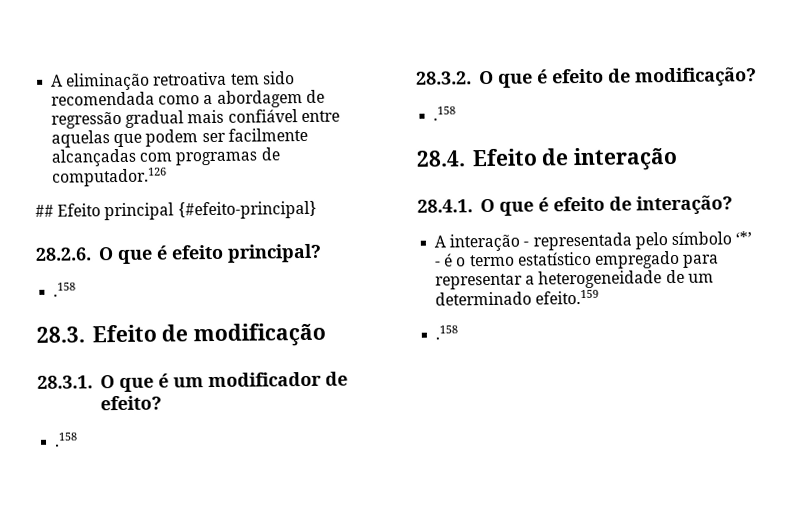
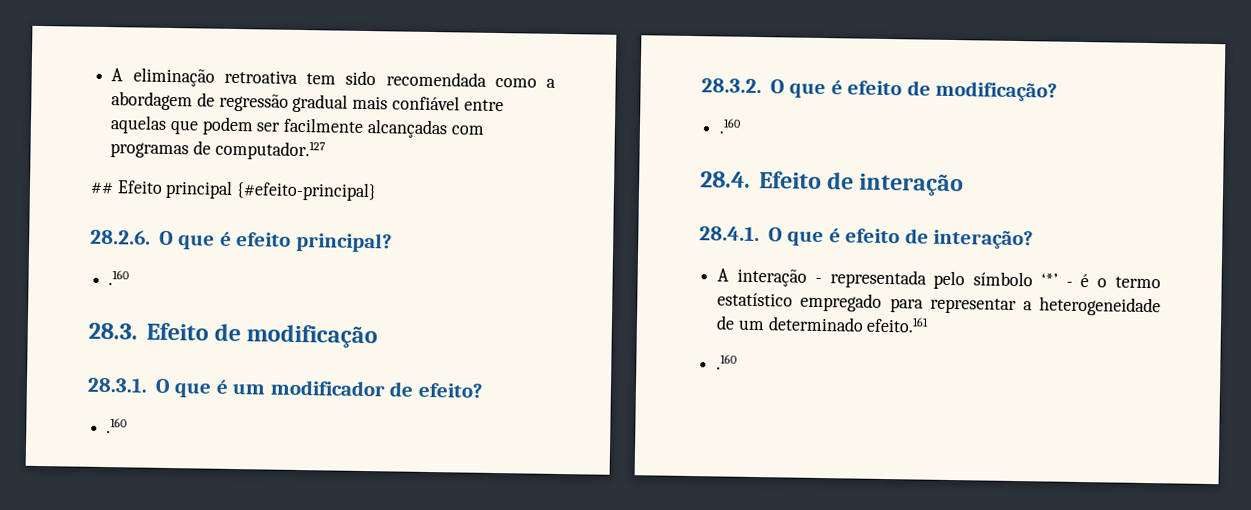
- A eliminação retroativa tem sido recomendada como a abordagem de regressão gradual mais confiável entre aquelas que podem ser facilmente alcançadas com programas de computador.126
+ A eliminação retroativa tem sido recomendada como a abordagem de regressão gradual mais confiável entre aquelas que podem ser facilmente alcançadas com programas de computador.127
  28.2.6. O que é efeito principal?
- .158
+ .160
  28.3.1. O que é um modificador de efeito?
- .158
+ .160
  28.3.2. O que é efeito de modificação?
- .158
+ .160
- A interação - representada pelo símbolo ‘*’ - é o termo estatístico empregado para representar a heterogeneidade de um determinado efeito.159
- .158
+ A interação - representada pelo símbolo ‘*’ - é o termo estatístico empregado para representar a heterogeneidade de um determinado efeito.161
+ .160

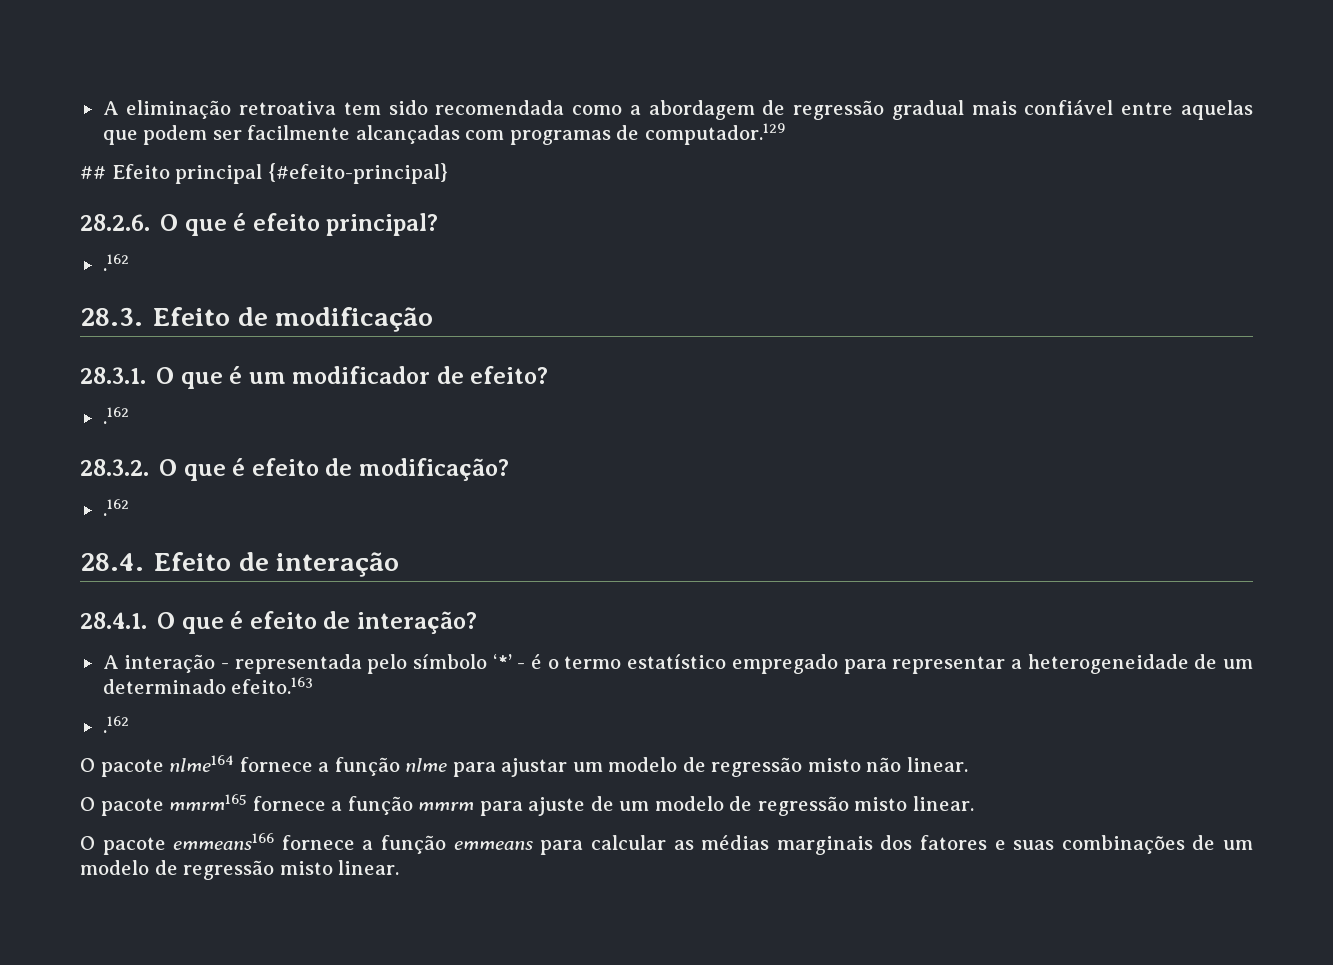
- A eliminação retroativa tem sido recomendada como a abordagem de regressão gradual mais confiável entre aquelas que podem ser facilmente alcançadas com programas de computador.127
+ A eliminação retroativa tem sido recomendada como a abordagem de regressão gradual mais confiável entre aquelas que podem ser facilmente alcançadas com programas de computador.129
  28.2.6. O que é efeito principal?
- .160
+ .162
  28.3.1. O que é um modificador de efeito?
- .160
+ .162
  28.3.2. O que é efeito de modificação?
- .160
+ .162
- A interação - representada pelo símbolo ‘*’ - é o termo estatístico empregado para representar a heterogeneidade de um determinado efeito.161
- .160
+ A interação - representada pelo símbolo ‘*’ - é o termo estatístico empregado para representar a heterogeneidade de um determinado efeito.163
+ .162
+ O pacote nlme164 fornece a função nlme para ajustar um modelo de regressão misto não linear.
+ O pacote mmrm165 fornece a função mmrm para ajuste de um modelo de regressão misto linear.
+ O pacote emmeans166 fornece a função emmeans para calcular as médias marginais dos fatores e suas combinações de um modelo de regressão misto linear.

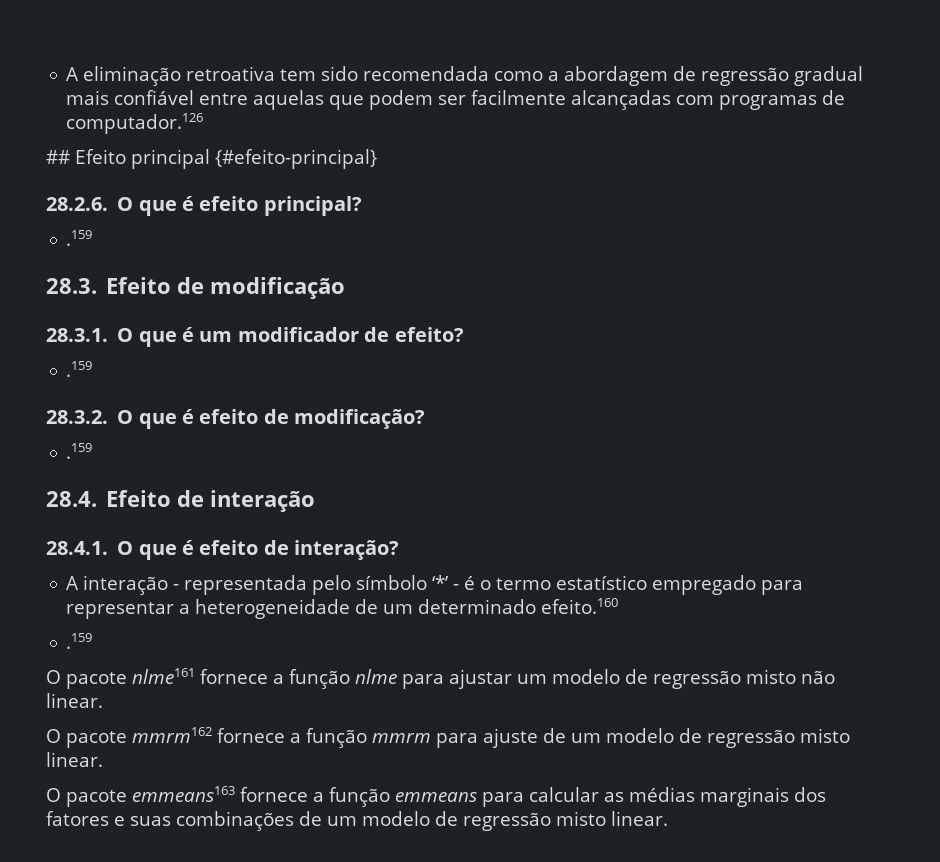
- A eliminação retroativa tem sido recomendada como a abordagem de regressão gradual mais confiável entre aquelas que podem ser facilmente alcançadas com programas de computador.129
+ A eliminação retroativa tem sido recomendada como a abordagem de regressão gradual mais confiável entre aquelas que podem ser facilmente alcançadas com programas de computador.126
  28.2.6. O que é efeito principal?
- .162
+ .159
  28.3.1. O que é um modificador de efeito?
- .162
+ .159
  28.3.2. O que é efeito de modificação?
- .162
+ .159
- A interação - representada pelo símbolo ‘*’ - é o termo estatístico empregado para representar a heterogeneidade de um determinado efeito.163
- .162
- O pacote nlme164 fornece a função nlme para ajustar um modelo de regressão misto não linear.
+ A interação - representada pelo símbolo ‘*’ - é o termo estatístico empregado para representar a heterogeneidade de um determinado efeito.160
+ .159
+ O pacote nlme161 fornece a função nlme para ajustar um modelo de regressão misto não linear.
- O pacote mmrm165 fornece a função mmrm para ajuste de um modelo de regressão misto linear.
+ O pacote mmrm162 fornece a função mmrm para ajuste de um modelo de regressão misto linear.
- O pacote emmeans166 fornece a função emmeans para calcular as médias marginais dos fatores e suas combinações de um modelo de regressão misto linear.
+ O pacote emmeans163 fornece a função emmeans para calcular as médias marginais dos fatores e suas combinações de um modelo de regressão misto linear.

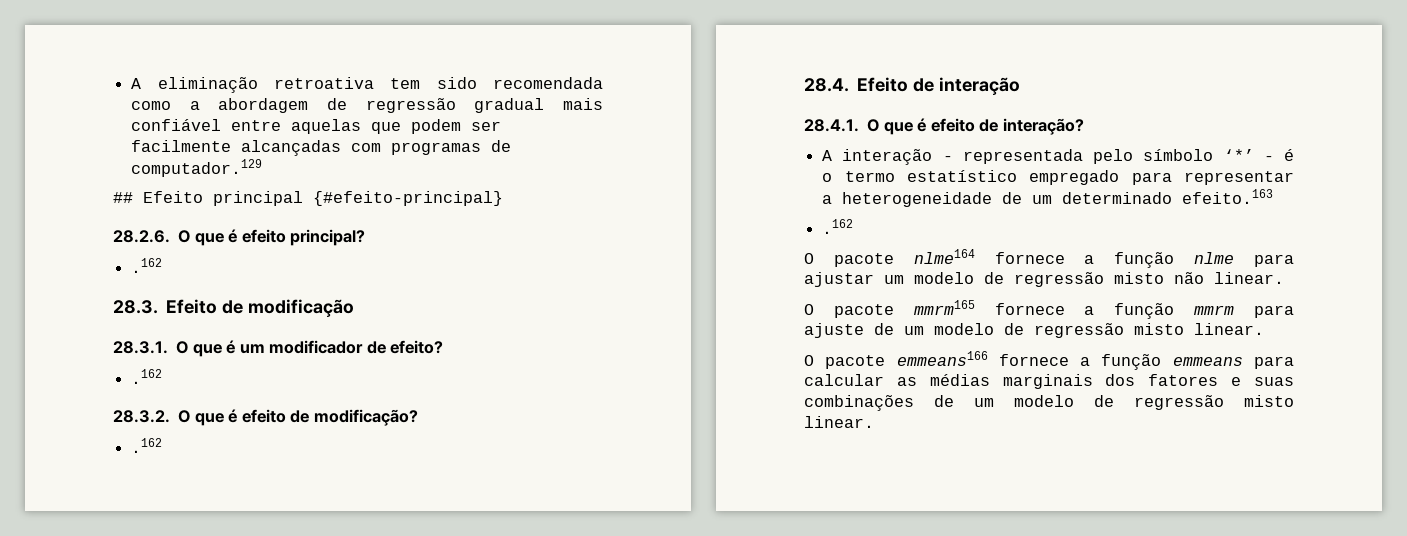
- A eliminação retroativa tem sido recomendada como a abordagem de regressão gradual mais confiável entre aquelas que podem ser facilmente alcançadas com programas de computador.126
+ A eliminação retroativa tem sido recomendada como a abordagem de regressão gradual mais confiável entre aquelas que podem ser facilmente alcançadas com programas de computador.129
  28.2.6. O que é efeito principal?
- .159
+ .162
  28.3.1. O que é um modificador de efeito?
- .159
+ .162
  28.3.2. O que é efeito de modificação?
- .159
+ .162
- A interação - representada pelo símbolo ‘*’ - é o termo estatístico empregado para representar a heterogeneidade de um determinado efeito.160
- .159
- O pacote nlme161 fornece a função nlme para ajustar um modelo de regressão misto não linear.
+ A interação - representada pelo símbolo ‘*’ - é o termo estatístico empregado para representar a heterogeneidade de um determinado efeito.163
+ .162
+ O pacote nlme164 fornece a função nlme para ajustar um modelo de regressão misto não linear.
- O pacote mmrm162 fornece a função mmrm para ajuste de um modelo de regressão misto linear.
+ O pacote mmrm165 fornece a função mmrm para ajuste de um modelo de regressão misto linear.
- O pacote emmeans163 fornece a função emmeans para calcular as médias marginais dos fatores e suas combinações de um modelo de regressão misto linear.
+ O pacote emmeans166 fornece a função emmeans para calcular as médias marginais dos fatores e suas combinações de um modelo de regressão misto linear.

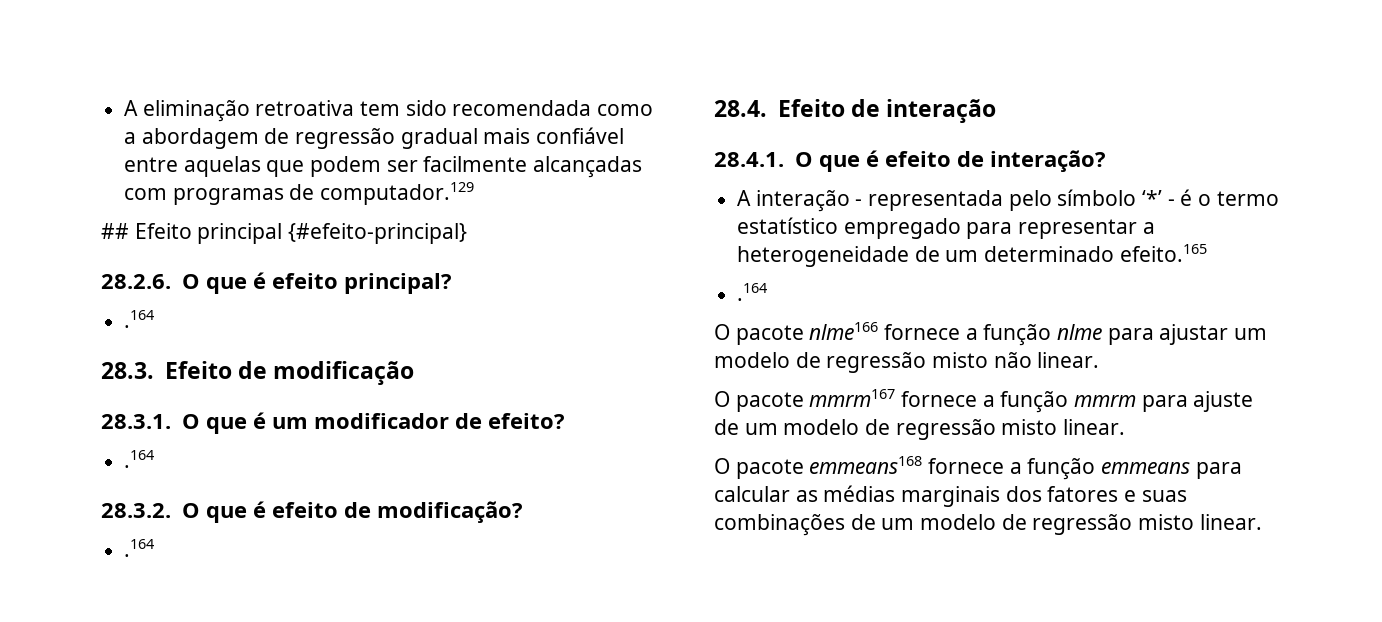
  28.2.6. O que é efeito principal?
- .162
+ .164
  28.3.1. O que é um modificador de efeito?
- .162
+ .164
  28.3.2. O que é efeito de modificação?
- .162
+ .164
- A interação - representada pelo símbolo ‘*’ - é o termo estatístico empregado para representar a heterogeneidade de um determinado efeito.163
- .162
- O pacote nlme164 fornece a função nlme para ajustar um modelo de regressão misto não linear.
+ A interação - representada pelo símbolo ‘*’ - é o termo estatístico empregado para representar a heterogeneidade de um determinado efeito.165
+ .164
+ O pacote nlme166 fornece a função nlme para ajustar um modelo de regressão misto não linear.
- O pacote mmrm165 fornece a função mmrm para ajuste de um modelo de regressão misto linear.
+ O pacote mmrm167 fornece a função mmrm para ajuste de um modelo de regressão misto linear.
- O pacote emmeans166 fornece a função emmeans para calcular as médias marginais dos fatores e suas combinações de um modelo de regressão misto linear.
+ O pacote emmeans168 fornece a função emmeans para calcular as médias marginais dos fatores e suas combinações de um modelo de regressão misto linear.

